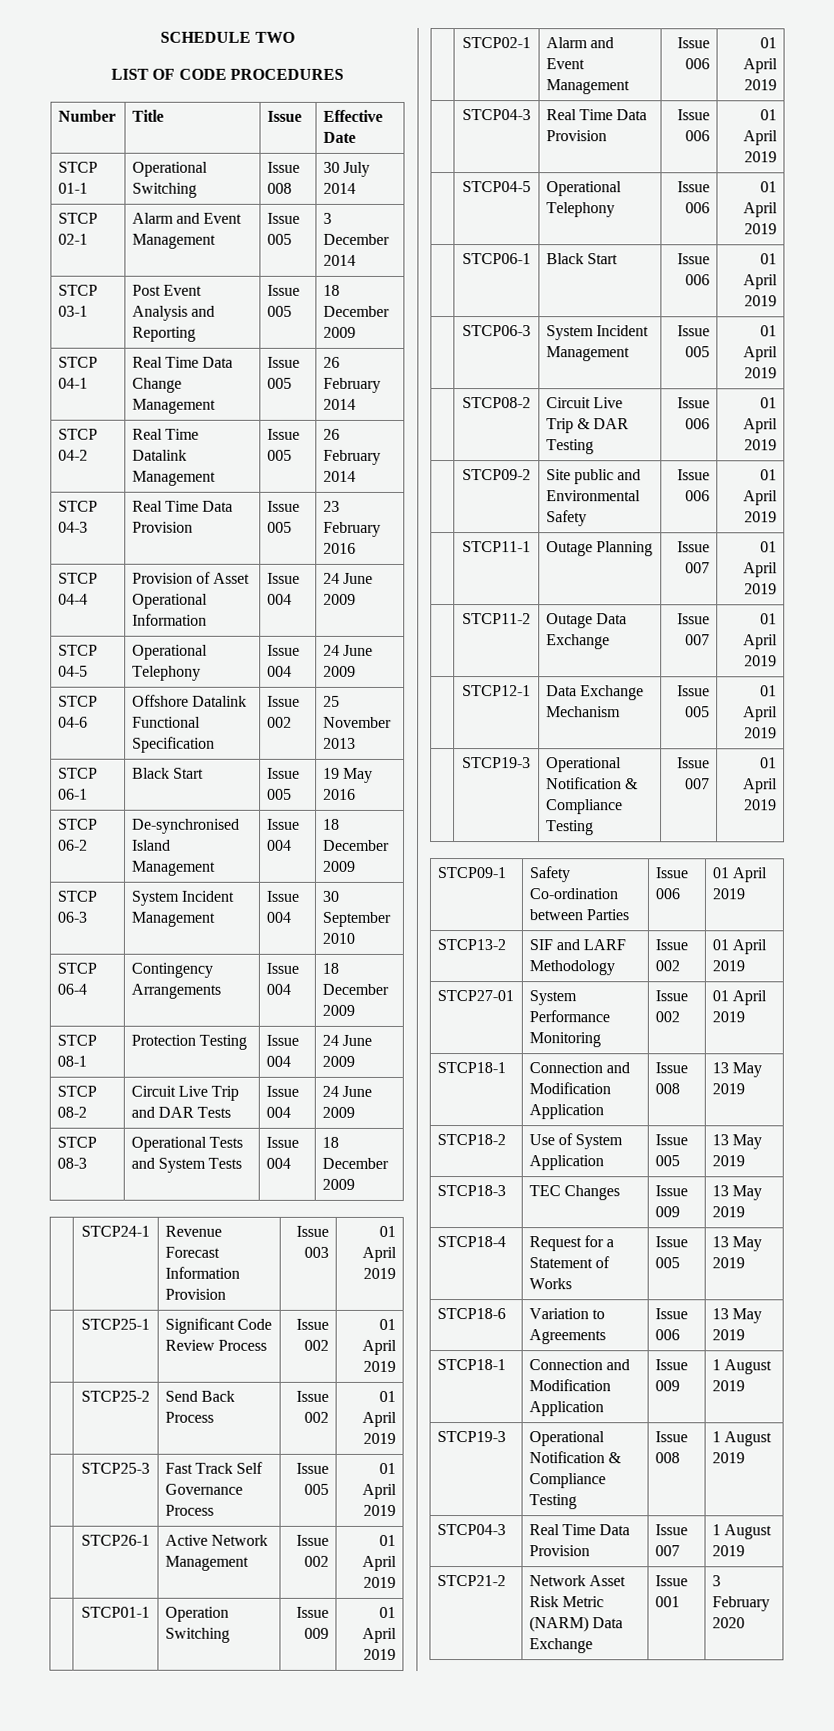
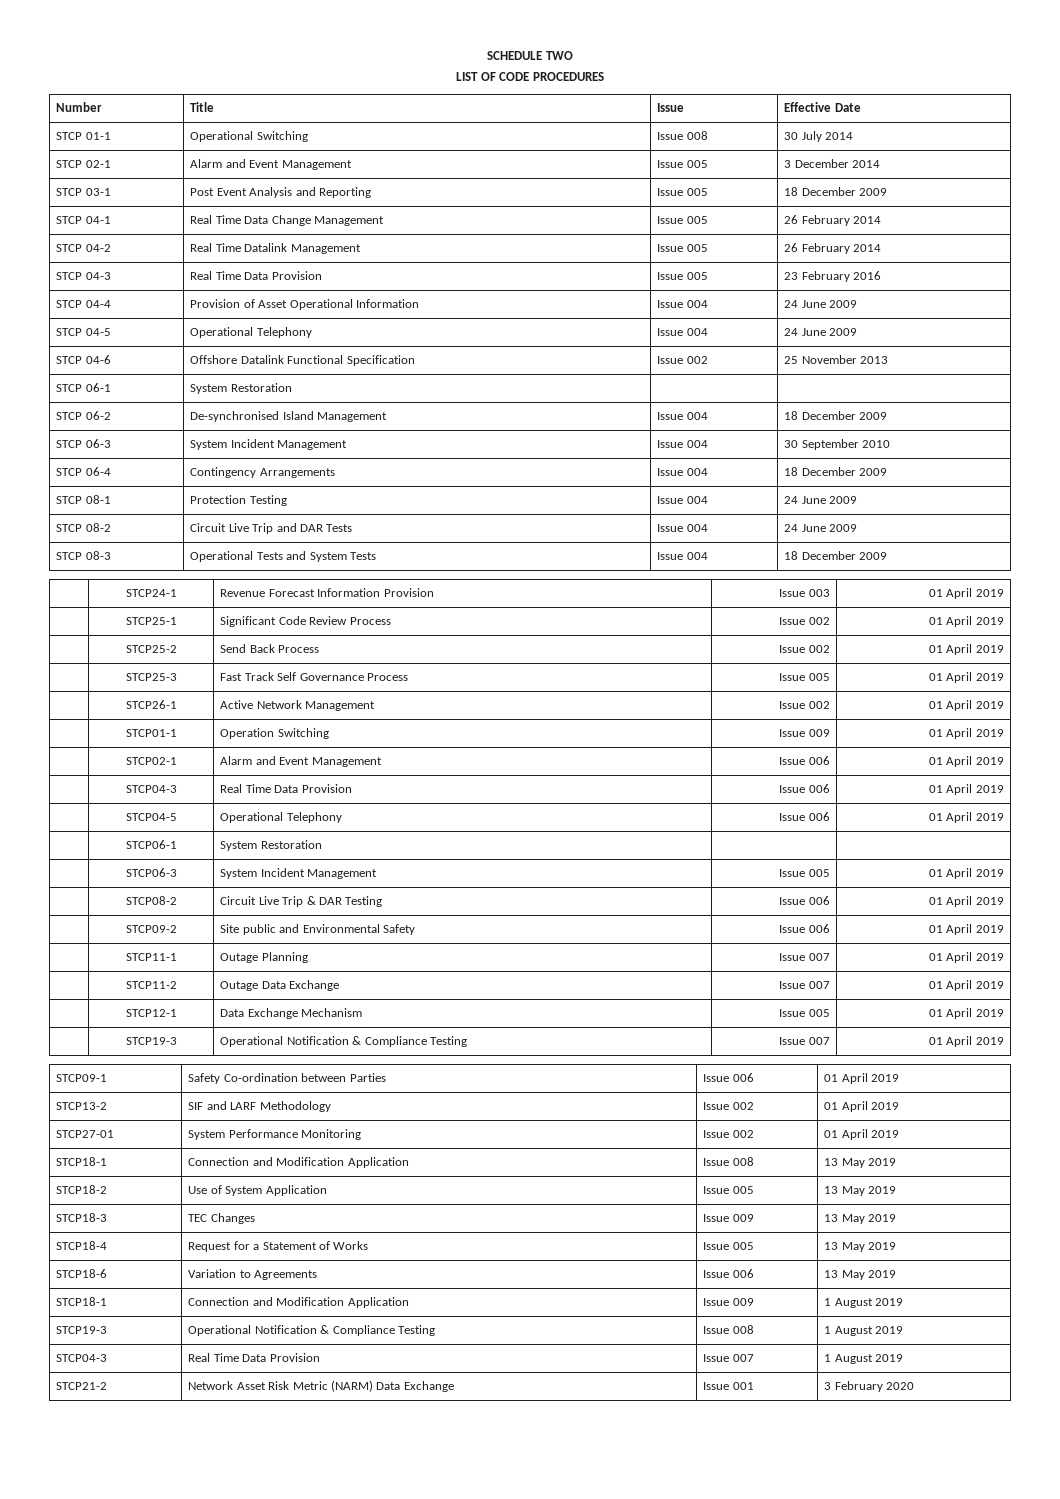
- STCP 06-1 | Black Start | Issue 005 | 19 May 2016
+ STCP 06-1 | System Restoration | |
- | STCP06-1 | Black Start | Issue 006 | 01 April 2019
+ | STCP06-1 | System Restoration | |

